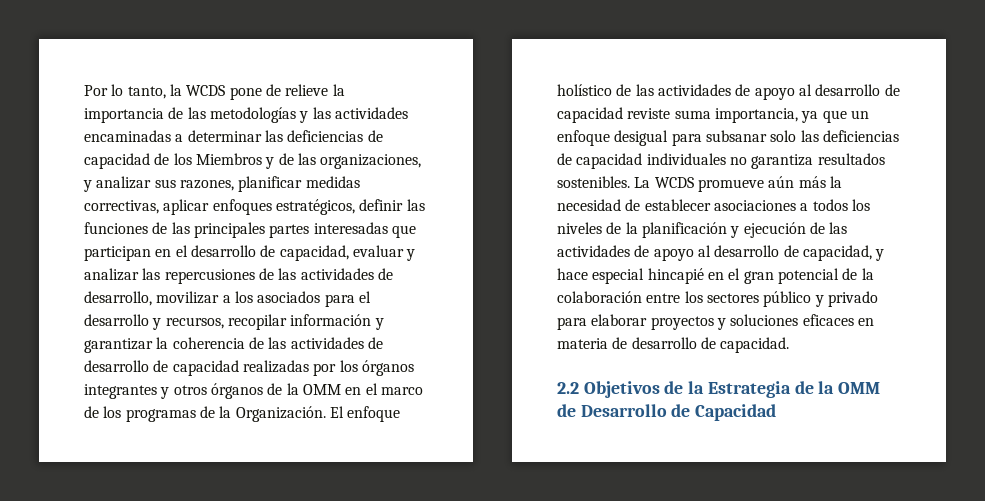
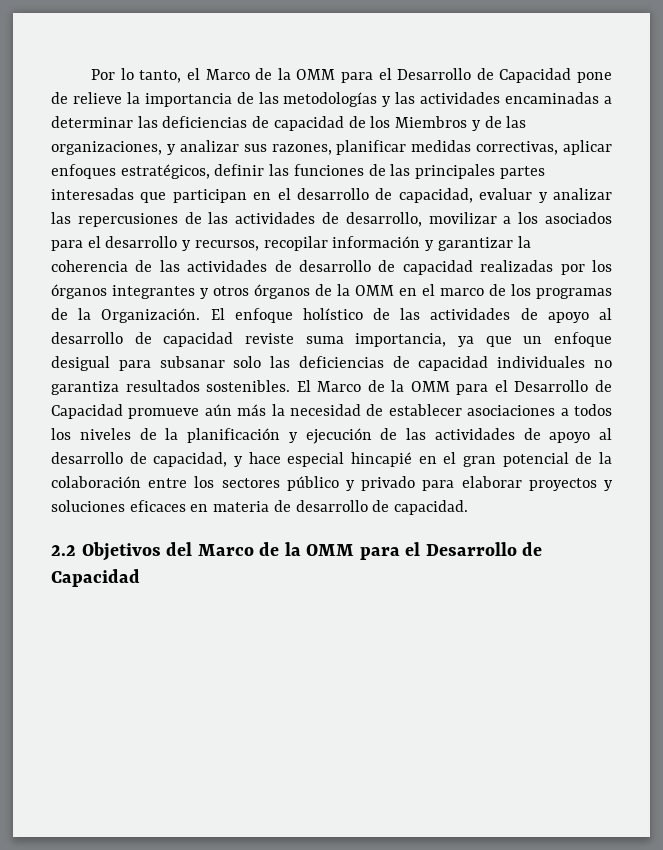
- Por lo tanto, la WCDS pone de relieve la importancia de las metodologías y las actividades encaminadas a determinar las deficiencias de capacidad de los Miembros y de las organizaciones, y analizar sus razones, planificar medidas correctivas, aplicar enfoques estratégicos, definir las funciones de las principales partes interesadas que participan en el desarrollo de capacidad, evaluar y analizar las repercusiones de las actividades de desarrollo, movilizar a los asociados para el desarrollo y recursos, recopilar información y garantizar la coherencia de las actividades de desarrollo de capacidad realizadas por los órganos integrantes y otros órganos de la OMM en el marco de los programas de la Organización.
+ Por lo tanto, el Marco de la OMM para el Desarrollo de Capacidad pone de relieve la importancia de las metodologías y las actividades encaminadas a determinar las deficiencias de capacidad de los Miembros y de las organizaciones, y analizar sus razones, planificar medidas correctivas, aplicar enfoques estratégicos, definir las funciones de las principales partes interesadas que participan en el desarrollo de capacidad, evaluar y analizar las repercusiones de las actividades de desarrollo, movilizar a los asociados para el desarrollo y recursos, recopilar información y garantizar la coherencia de las actividades de desarrollo de capacidad realizadas por los órganos integrantes y otros órganos de la OMM en el marco de los programas de la Organización.
- La WCDS promueve aún más la necesidad de establecer asociaciones a todos los niveles de la planificación y ejecución de las actividades de apoyo al desarrollo de capacidad, y hace especial hincapié en el gran potencial de la colaboración entre los sectores público y privado para elaborar proyectos y soluciones eficaces en materia de desarrollo de capacidad.
+ El Marco de la OMM para el Desarrollo de Capacidad promueve aún más la necesidad de establecer asociaciones a todos los niveles de la planificación y ejecución de las actividades de apoyo al desarrollo de capacidad, y hace especial hincapié en el gran potencial de la colaboración entre los sectores público y privado para elaborar proyectos y soluciones eficaces en materia de desarrollo de capacidad.
- 2.2 Objetivos de la Estrategia de la OMM de Desarrollo de Capacidad
+ 2.2 Objetivos del Marco de la OMM para el Desarrollo de Capacidad

